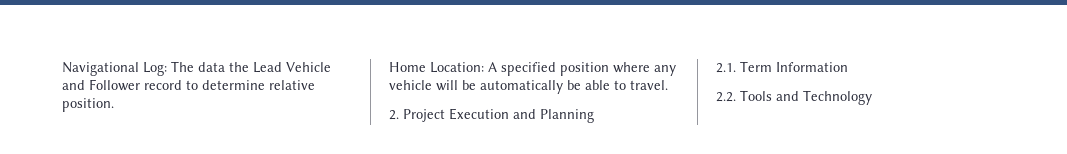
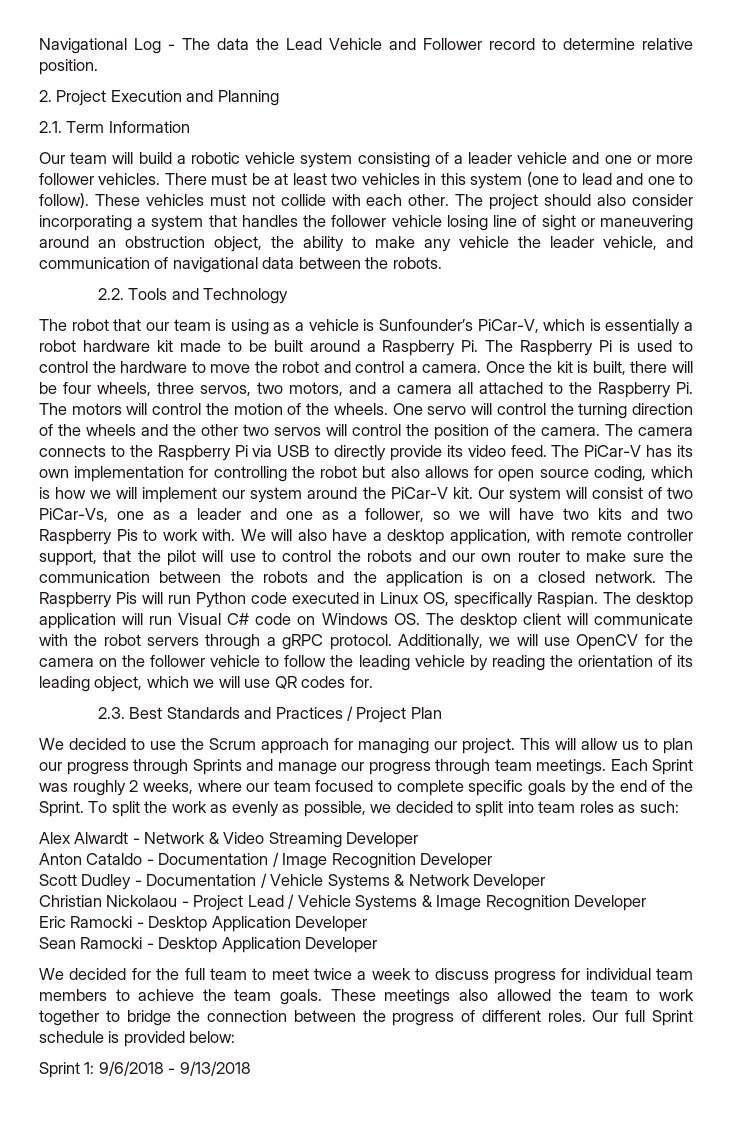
- Navigational Log: The data the Lead Vehicle and Follower record to determine relative position.
+ Navigational Log - The data the Lead Vehicle and Follower record to determine relative position.
- Home Location: A specified position where any vehicle will be automatically be able to travel.
+ Our team will build a robotic vehicle system consisting of a leader vehicle and one or more follower vehicles. There must be at least two vehicles in this system (one to lead and one to follow). These vehicles must not collide with each other. The project should also consider incorporating a system that handles the follower vehicle losing line of sight or maneuvering around an obstruction object, the ability to make any vehicle the leader vehicle, and communication of navigational data between the robots.
  2.2. Tools and Technology
+ The robot that our team is using as a vehicle is Sunfounder’s PiCar-V, which is essentially a robot hardware kit made to be built around a Raspberry Pi. The Raspberry Pi is used to control the hardware to move the robot and control a camera. Once the kit is built, there will be four wheels, three servos, two motors, and a camera all attached to the Raspberry Pi. The motors will control the motion of the wheels. One servo will control the turning direction of the wheels and the other two servos will control the position of the camera. The camera connects to the Raspberry Pi via USB to directly provide its video feed. The PiCar-V has its own implementation for controlling the robot but also allows for open source coding, which is how we will implement our system around the PiCar-V kit. Our system will consist of two PiCar-Vs, one as a leader and one as a follower, so we will have two kits and two Raspberry Pis to work with. We will also have a desktop application, with remote controller support, that the pilot will use to control the robots and our own router to make sure the communication between the robots and the application is on a closed network. The Raspberry Pis will run Python code executed in Linux OS, specifically Raspian. The desktop application will run Visual C# code on Windows OS. The desktop client will communicate with the robot servers through a gRPC protocol. Additionally, we will use OpenCV for the camera on the follower vehicle to follow the leading vehicle by reading the orientation of its leading object, which we will use QR codes for.
+ 2.3. Best Standards and Practices / Project Plan
+ We decided to use the Scrum approach for managing our project. This will allow us to plan our progress through Sprints and manage our progress through team meetings. Each Sprint was roughly 2 weeks, where our team focused to complete specific goals by the end of the Sprint. To split the work as evenly as possible, we decided to split into team roles as such:
+ Alex Alwardt - Network & Video Streaming Developer
+ Anton Cataldo - Documentation / Image Recognition Developer
+ Scott Dudley - Documentation / Vehicle Systems & Network Developer
+ Christian Nickolaou - Project Lead / Vehicle Systems & Image Recognition Developer
+ Eric Ramocki - Desktop Application Developer
+ Sean Ramocki - Desktop Application Developer
+ We decided for the full team to meet twice a week to discuss progress for individual team members to achieve the team goals. These meetings also allowed the team to work together to bridge the connection between the progress of different roles. Our full Sprint schedule is provided below:
+ Sprint 1: 9/6/2018 - 9/13/2018

